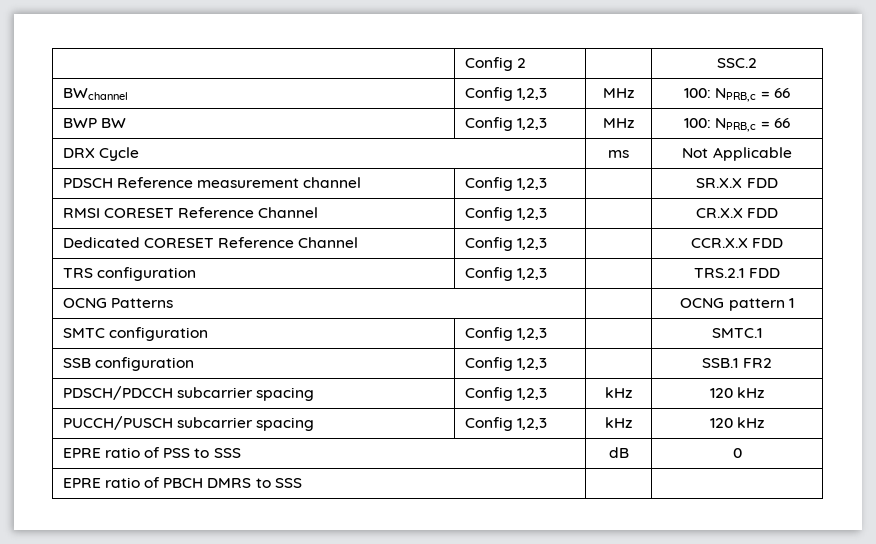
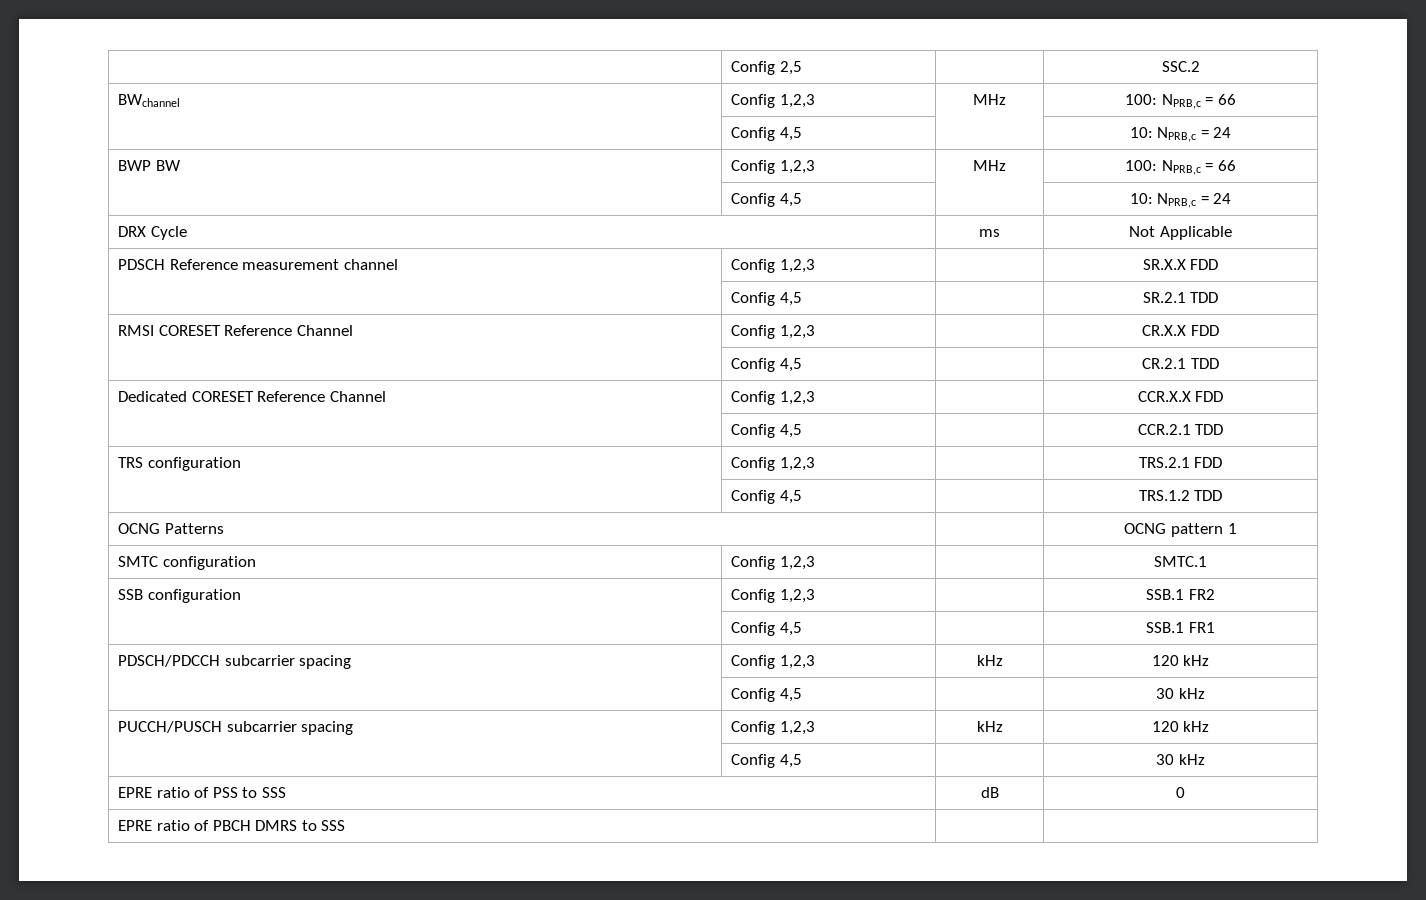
- | Config 2 | | SSC.2
+ | Config 2,5 | | SSC.2
  BWchannel | Config 1,2,3 | MHz | 100: NPRB,c = 66
+ | Config 4,5 | | 10: NPRB,c = 24
  BWP BW | Config 1,2,3 | MHz | 100: NPRB,c = 66
+ | Config 4,5 | | 10: NPRB,c = 24
+ | Config 4,5 | | SR.2.1 TDD
+ | Config 4,5 | | CR.2.1 TDD
+ | Config 4,5 | | CCR.2.1 TDD
+ | Config 4,5 | | TRS.1.2 TDD
+ | Config 4,5 | | SSB.1 FR1
  PDSCH/PDCCH subcarrier spacing | Config 1,2,3 | kHz | 120 kHz
+ | Config 4,5 | | 30 kHz
  PUCCH/PUSCH subcarrier spacing | Config 1,2,3 | kHz | 120 kHz
+ | Config 4,5 | | 30 kHz

